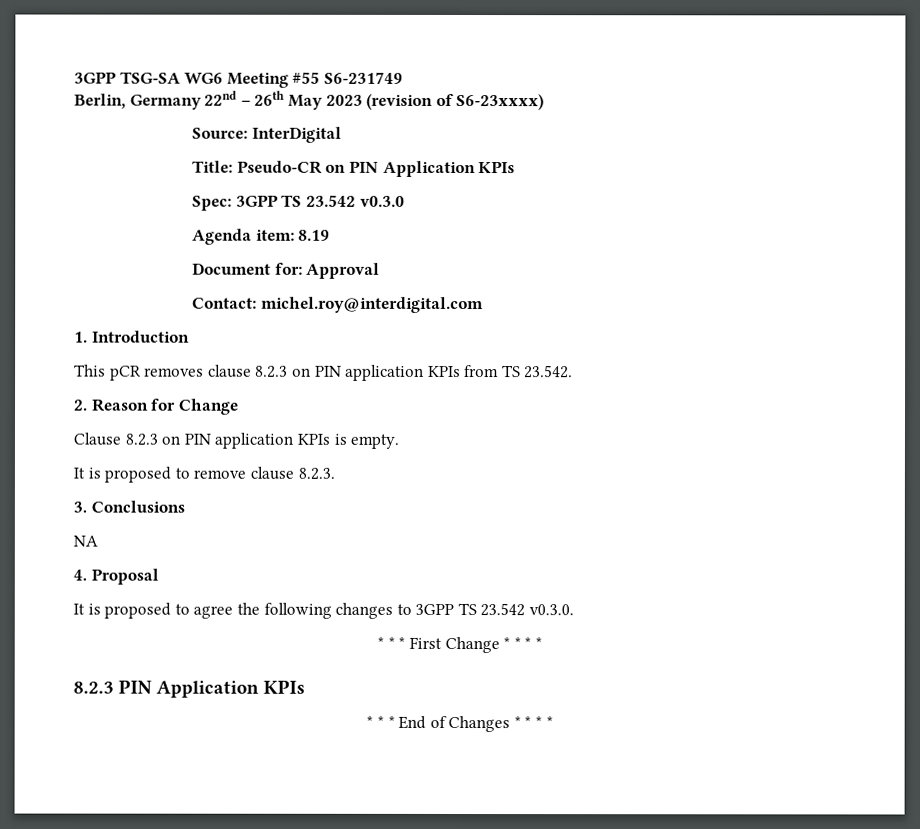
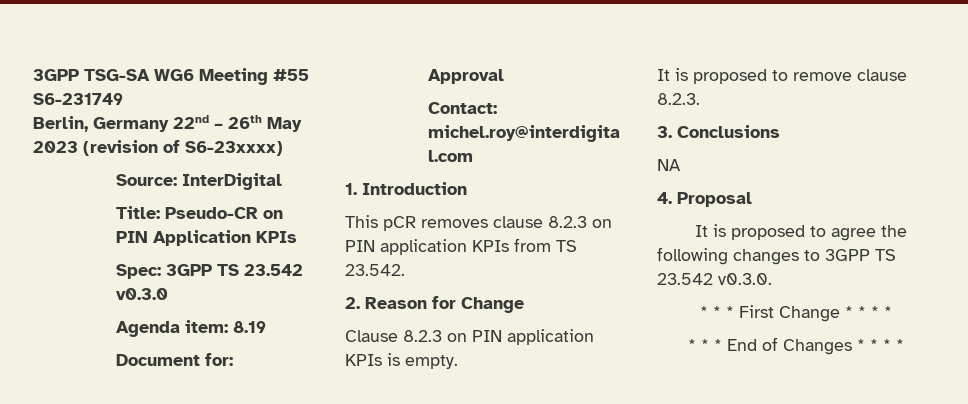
- 8.2.3 PIN Application KPIs

